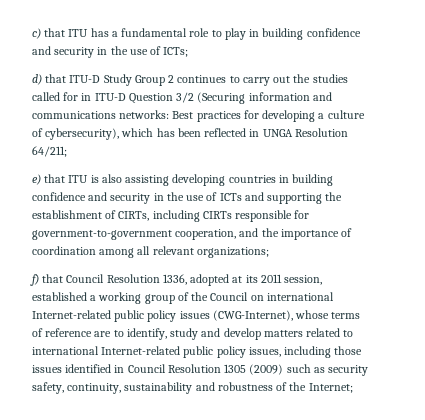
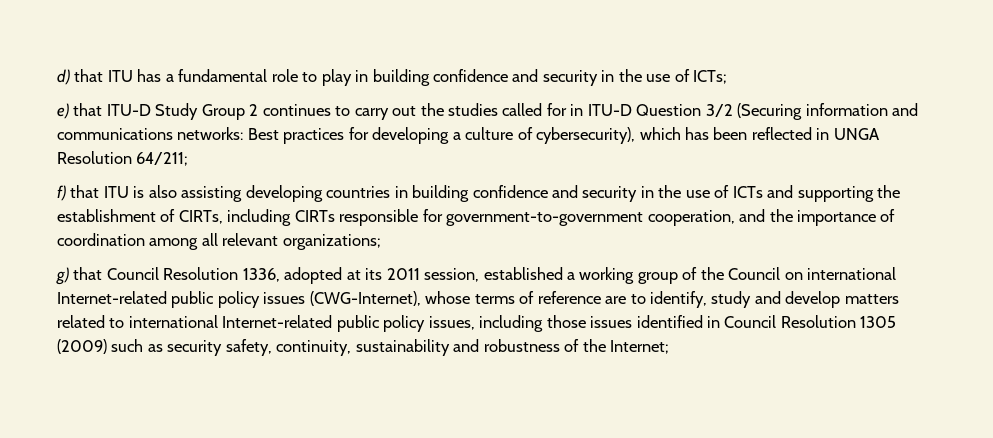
- c) that ITU has a fundamental role to play in building confidence and security in the use of ICTs;
+ d) that ITU has a fundamental role to play in building confidence and security in the use of ICTs;
- d) that ITU-D Study Group 2 continues to carry out the studies called for in ITU-D Question 3/2 (Securing information and communications networks: Best practices for developing a culture of cybersecurity), which has been reflected in UNGA Resolution 64/211;
+ e) that ITU-D Study Group 2 continues to carry out the studies called for in ITU-D Question 3/2 (Securing information and communications networks: Best practices for developing a culture of cybersecurity), which has been reflected in UNGA Resolution 64/211;
- e) that ITU is also assisting developing countries in building confidence and security in the use of ICTs and supporting the establishment of CIRTs, including CIRTs responsible for government-to-government cooperation, and the importance of coordination among all relevant organizations;
+ f) that ITU is also assisting developing countries in building confidence and security in the use of ICTs and supporting the establishment of CIRTs, including CIRTs responsible for government-to-government cooperation, and the importance of coordination among all relevant organizations;
- f) that Council Resolution 1336, adopted at its 2011 session, established a working group of the Council on international Internet-related public policy issues (CWG-Internet), whose terms of reference are to identify, study and develop matters related to international Internet-related public policy issues, including those issues identified in Council Resolution 1305 (2009) such as security safety, continuity, sustainability and robustness of the Internet;
+ g) that Council Resolution 1336, adopted at its 2011 session, established a working group of the Council on international Internet-related public policy issues (CWG-Internet), whose terms of reference are to identify, study and develop matters related to international Internet-related public policy issues, including those issues identified in Council Resolution 1305 (2009) such as security safety, continuity, sustainability and robustness of the Internet;

